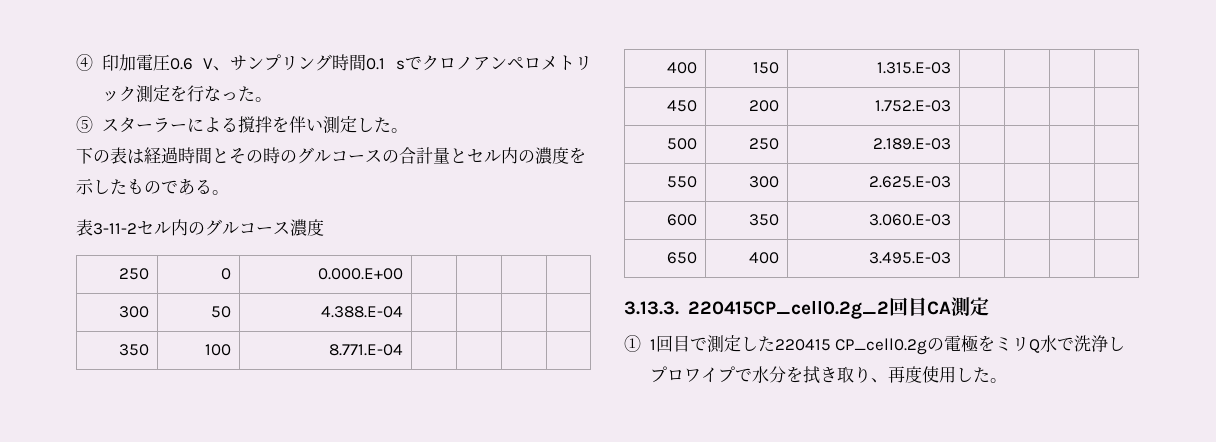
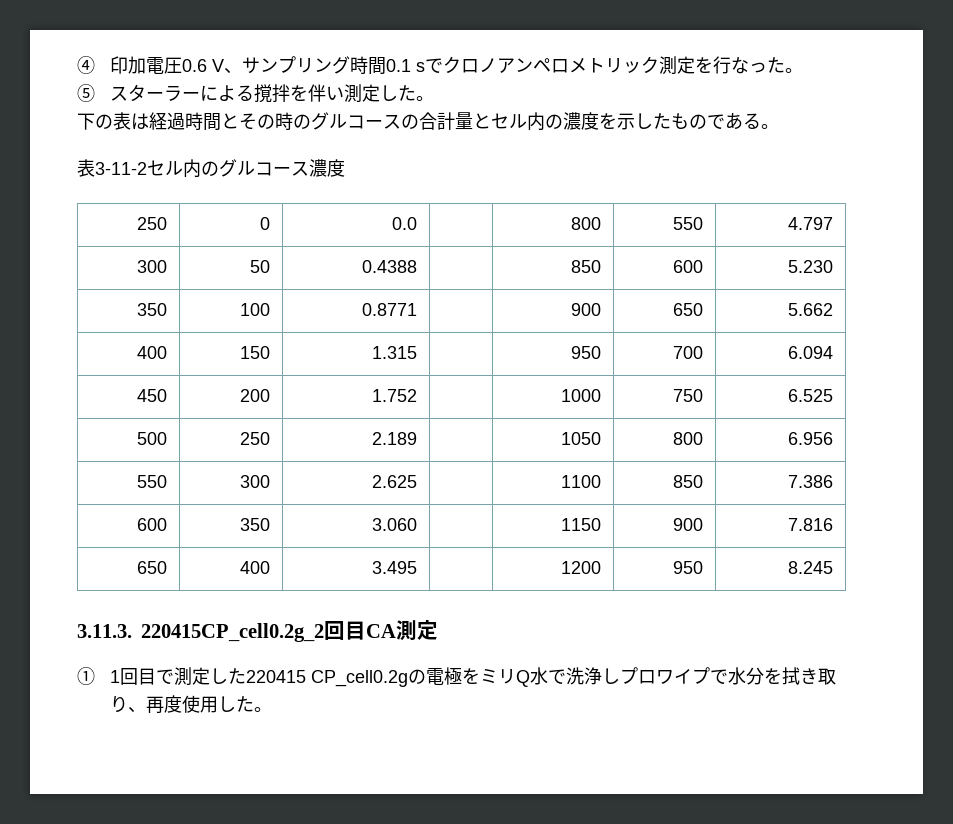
- 250 | 0 | 0.000.E+00 | | | |
- 300 | 50 | 4.388.E-04 | | | |
- 350 | 100 | 8.771.E-04 | | | |
- 400 | 150 | 1.315.E-03 | | | |
- 450 | 200 | 1.752.E-03 | | | |
- 500 | 250 | 2.189.E-03 | | | |
- 550 | 300 | 2.625.E-03 | | | |
- 600 | 350 | 3.060.E-03 | | | |
- 650 | 400 | 3.495.E-03 | | | |
- 3.13.3. 220415CP_cell0.2g_2回目CA測定
+ 250 | 0 | 0.0 | | 800 | 550 | 4.797
+ 300 | 50 | 0.4388 | | 850 | 600 | 5.230
+ 350 | 100 | 0.8771 | | 900 | 650 | 5.662
+ 400 | 150 | 1.315 | | 950 | 700 | 6.094
+ 450 | 200 | 1.752 | | 1000 | 750 | 6.525
+ 500 | 250 | 2.189 | | 1050 | 800 | 6.956
+ 550 | 300 | 2.625 | | 1100 | 850 | 7.386
+ 600 | 350 | 3.060 | | 1150 | 900 | 7.816
+ 650 | 400 | 3.495 | | 1200 | 950 | 8.245
+ 3.11.3. 220415CP_cell0.2g_2回目CA測定

